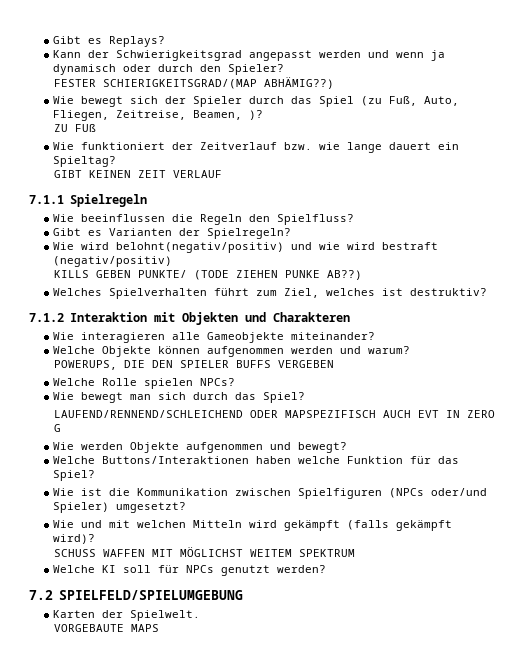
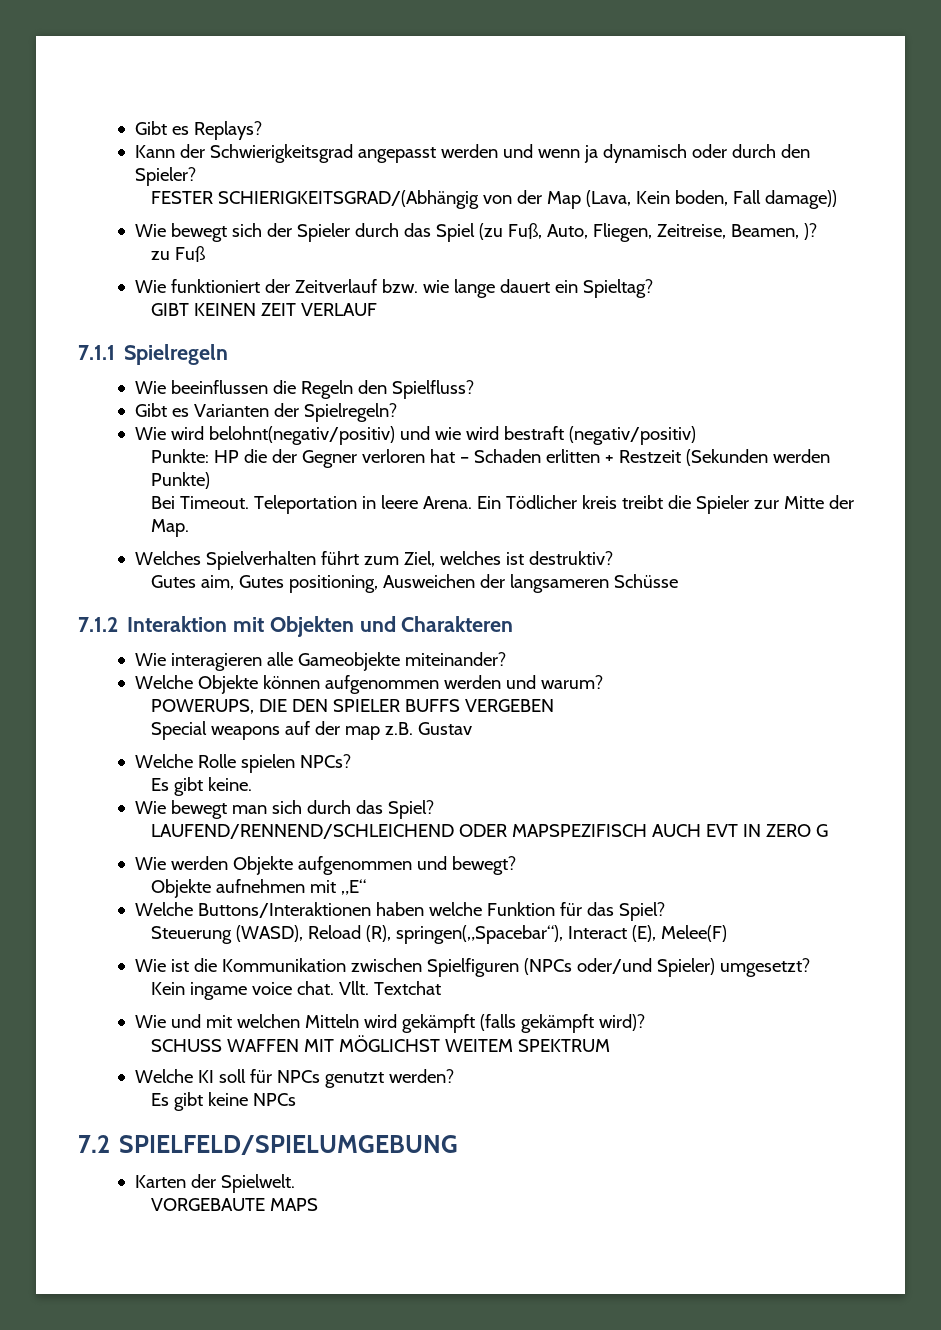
- FESTER SCHIERIGKEITSGRAD/(MAP ABHÄMIG??)
+ FESTER SCHIERIGKEITSGRAD/(Abhängig von der Map (Lava, Kein boden, Fall damage))
- ZU FUß
+ zu Fuß
- KILLS GEBEN PUNKTE/ (TODE ZIEHEN PUNKE AB??)
+ Punkte: HP die der Gegner verloren hat – Schaden erlitten + Restzeit (Sekunden werden Punkte)
+ Bei Timeout. Teleportation in leere Arena. Ein Tödlicher kreis treibt die Spieler zur Mitte der Map.
+ Gutes aim, Gutes positioning, Ausweichen der langsameren Schüsse
+ Special weapons auf der map z.B. Gustav
+ Es gibt keine.
+ Objekte aufnehmen mit „E“
+ Steuerung (WASD), Reload (R), springen(„Spacebar“), Interact (E), Melee(F)
+ Kein ingame voice chat. Vllt. Textchat
+ Es gibt keine NPCs

